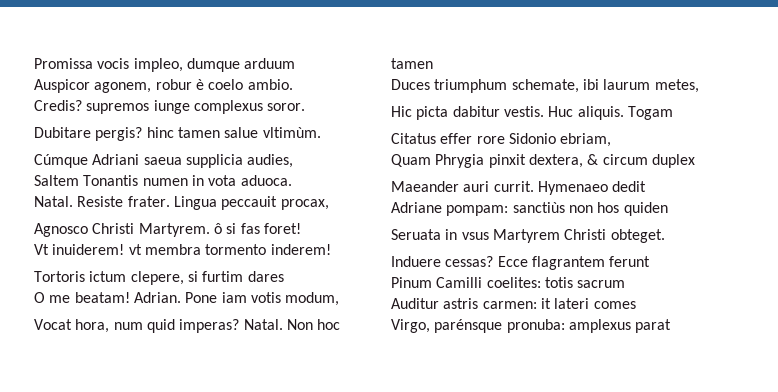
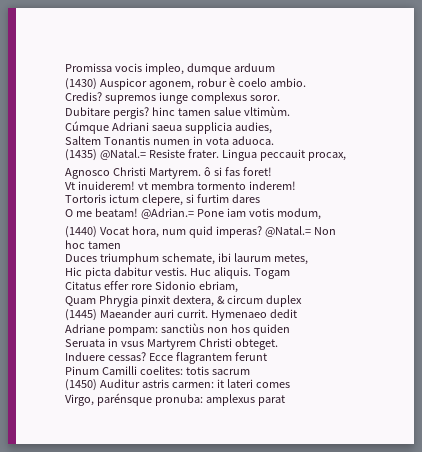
- Auspicor agonem, robur è coelo ambio.
+ (1430) Auspicor agonem, robur è coelo ambio.
- Natal. Resiste frater.
+ (1435) @Natal.= Resiste frater.
- Adrian. Pone iam votis modum,
+ @Adrian.= Pone iam votis modum,
- Vocat hora, num quid imperas?
+ (1440) Vocat hora, num quid imperas?
- Natal. Non hoc tamen
+ @Natal.= Non hoc tamen
- Maeander auri currit.
+ (1445) Maeander auri currit.
- Auditur astris carmen: it lateri comes
+ (1450) Auditur astris carmen: it lateri comes

